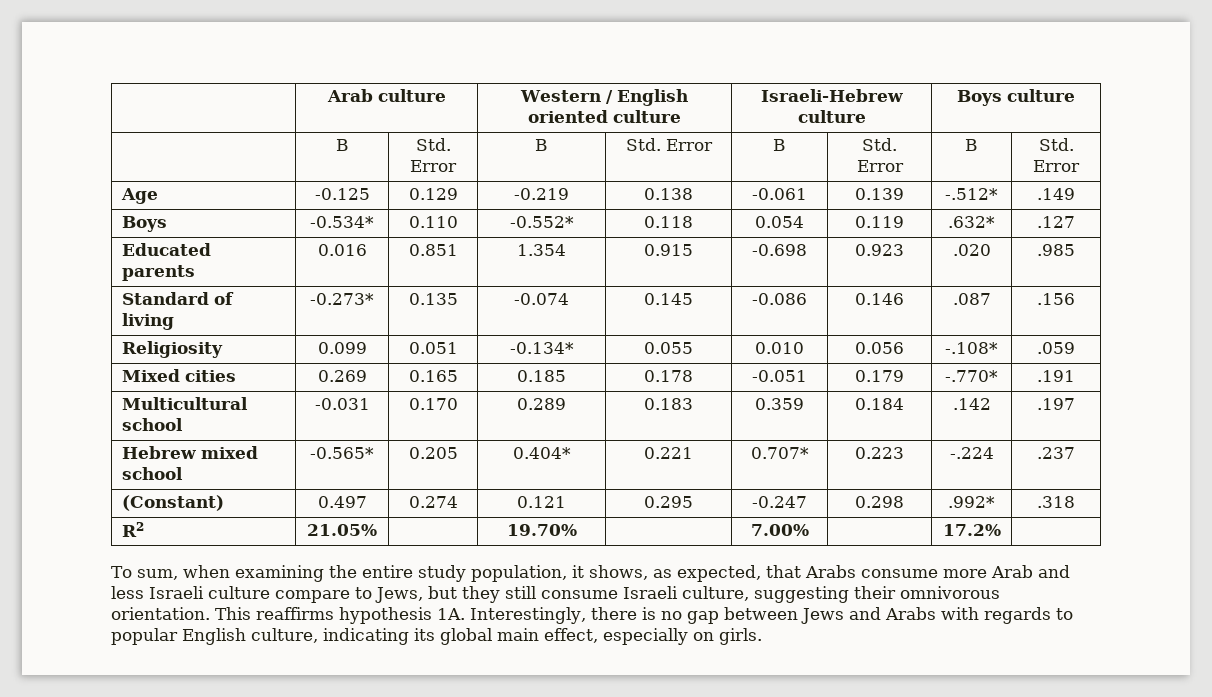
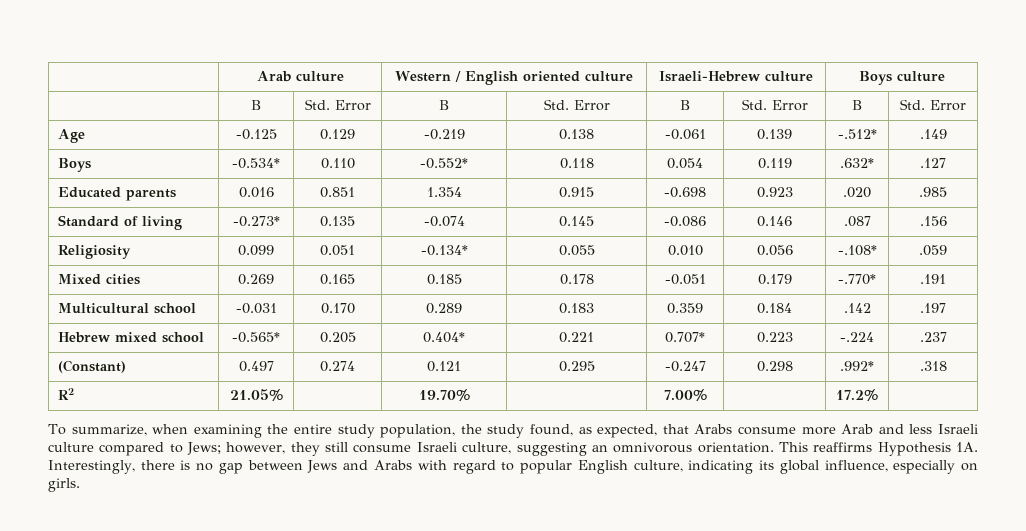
- To sum, when examining the entire study population, it shows, as expected, that Arabs consume more Arab and less Israeli culture compare to Jews, but they still consume Israeli culture, suggesting their omnivorous orientation.
+ To summarize, when examining the entire study population, the study found, as expected, that Arabs consume more Arab and less Israeli culture compared to Jews; however, they still consume Israeli culture, suggesting an omnivorous orientation.
- This reaffirms hypothesis 1A.
+ This reaffirms Hypothesis 1A.
- Interestingly, there is no gap between Jews and Arabs with regards to popular English culture, indicating its global main effect, especially on girls.
+ Interestingly, there is no gap between Jews and Arabs with regard to popular English culture, indicating its global influence, especially on girls.

